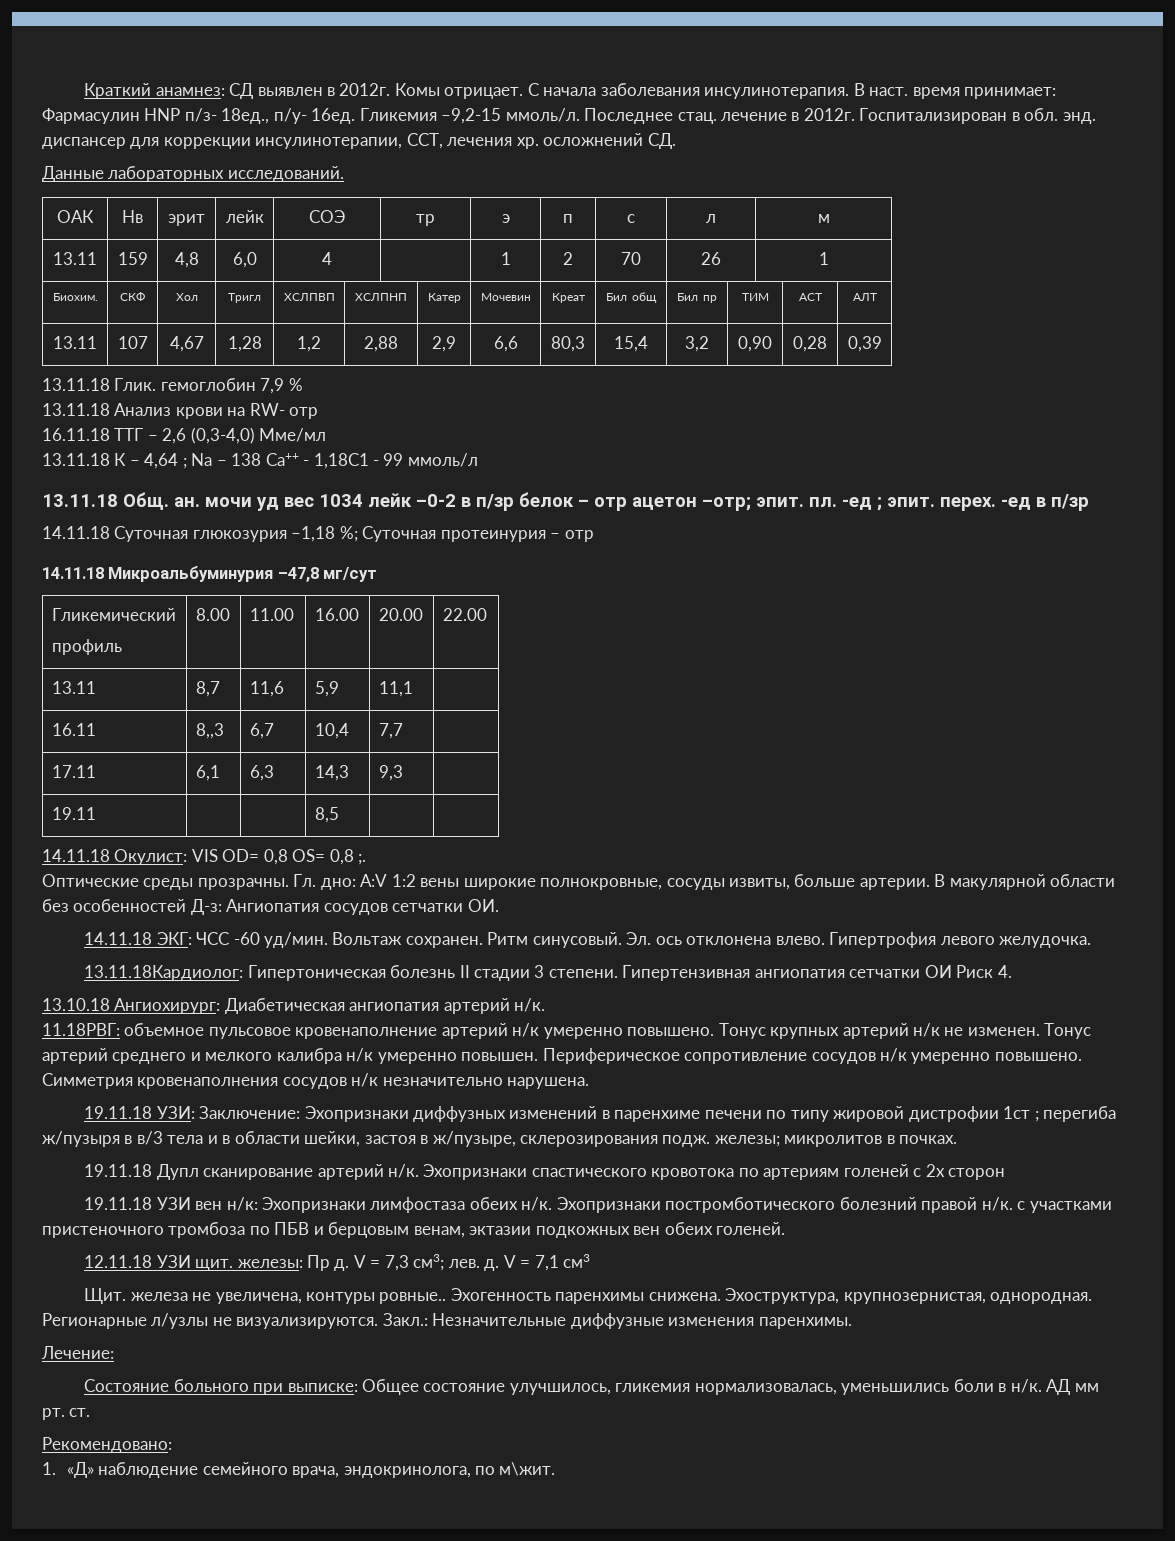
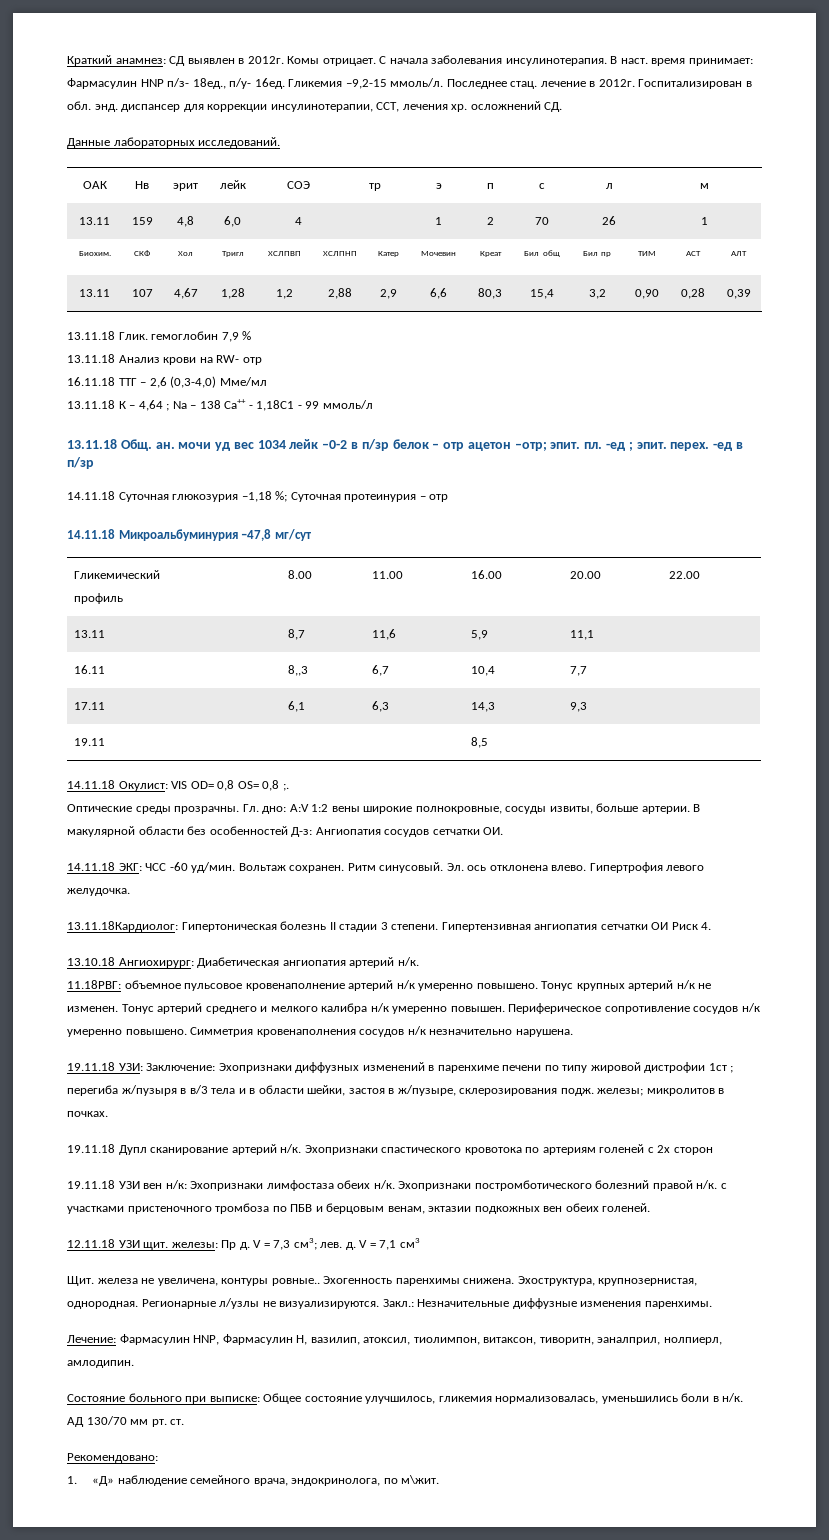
- Лечение:
+ Лечение: Фармасулин НNP, Фармасулин Н, вазилип, атоксил, тиолимпон, витаксон, тиворитн, эаналприл, нолпиерл, амлодипин.
- АД мм рт. ст.
+ АД 130/70 мм рт. ст.

